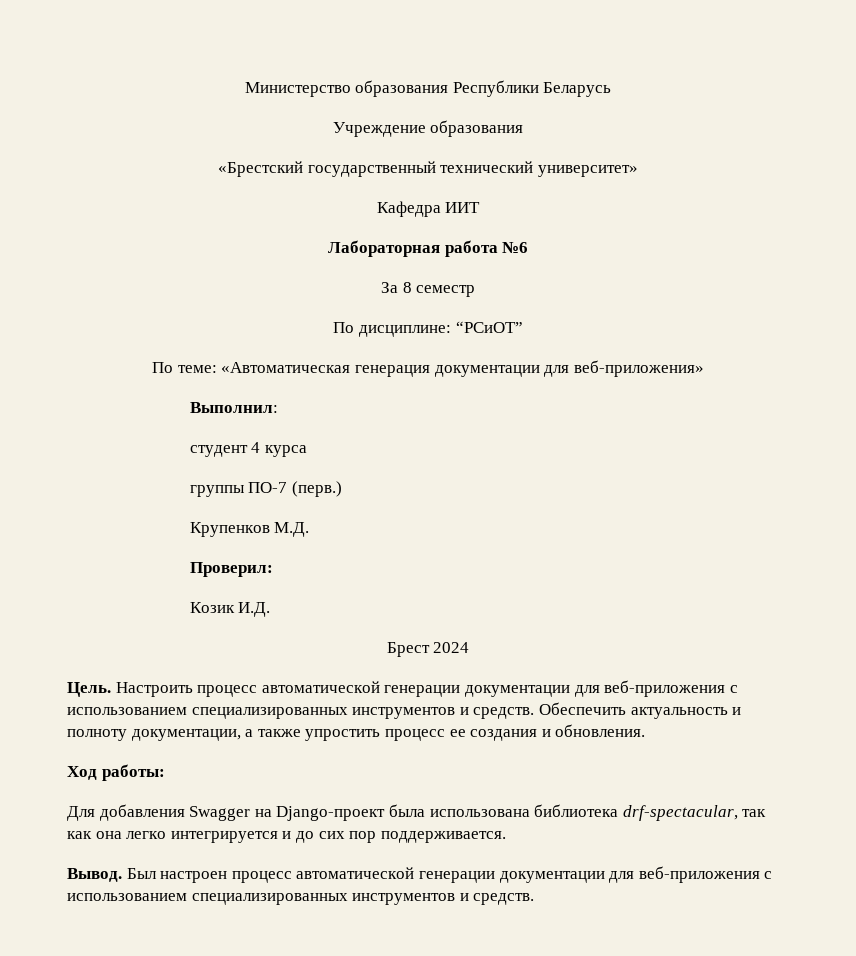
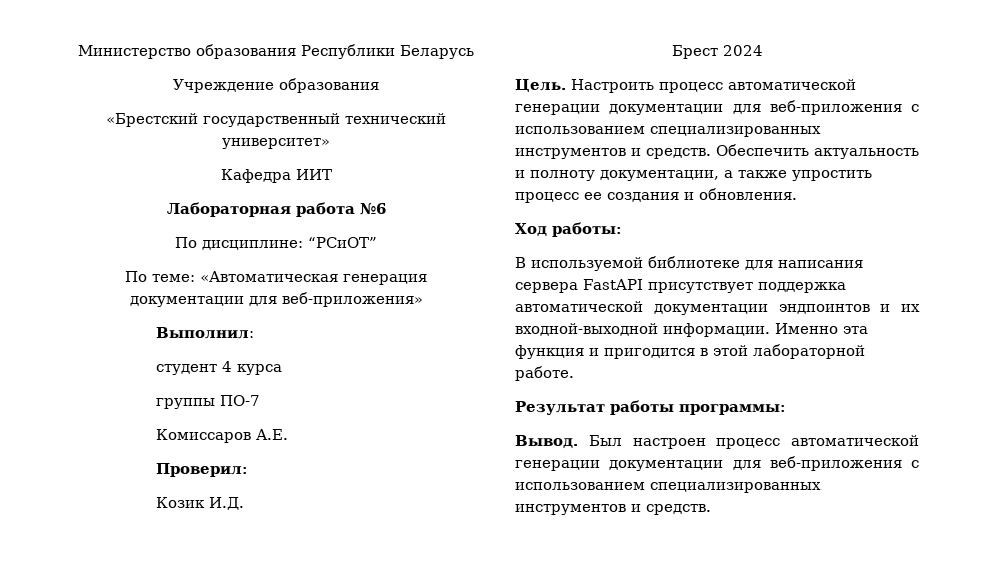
- За 8 семестр
- группы ПО-7 (перв.)
- Крупенков М.Д.
+ группы ПО-7
+ Комиссаров А.Е.
- Для добавления Swagger на Django-проект была использована библиотека drf-spectacular, так как она легко интегрируется и до сих пор поддерживается.
+ В используемой библиотеке для написания сервера FastAPI присутствует поддержка автоматической документации эндпоинтов и их входной-выходной информации. Именно эта функция и пригодится в этой лабораторной работе.
+ Результат работы программы:

